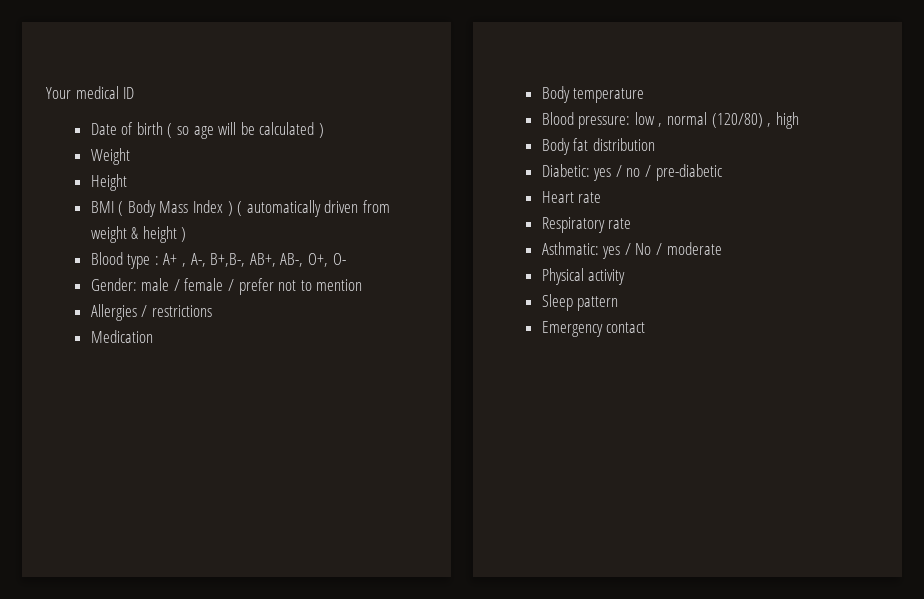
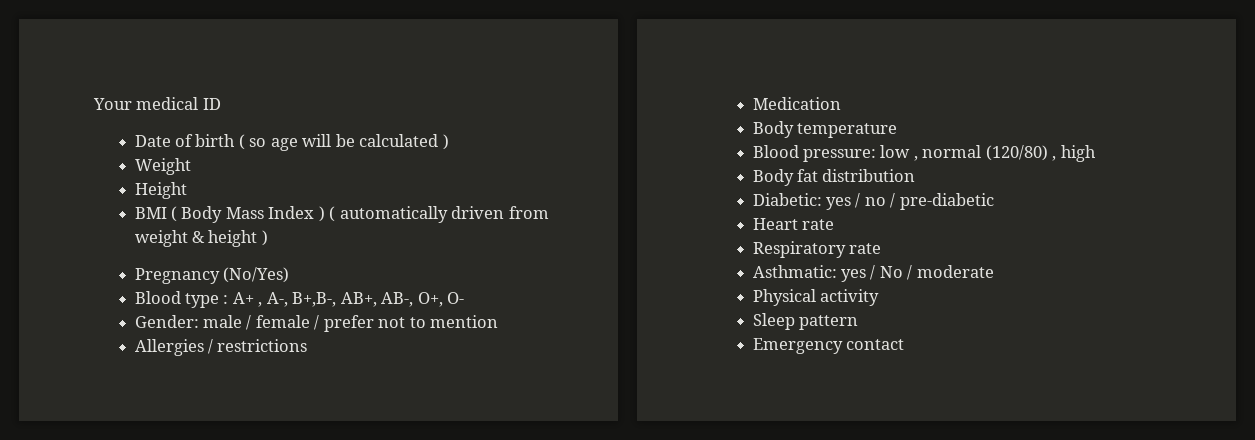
+ Pregnancy (No/Yes)

